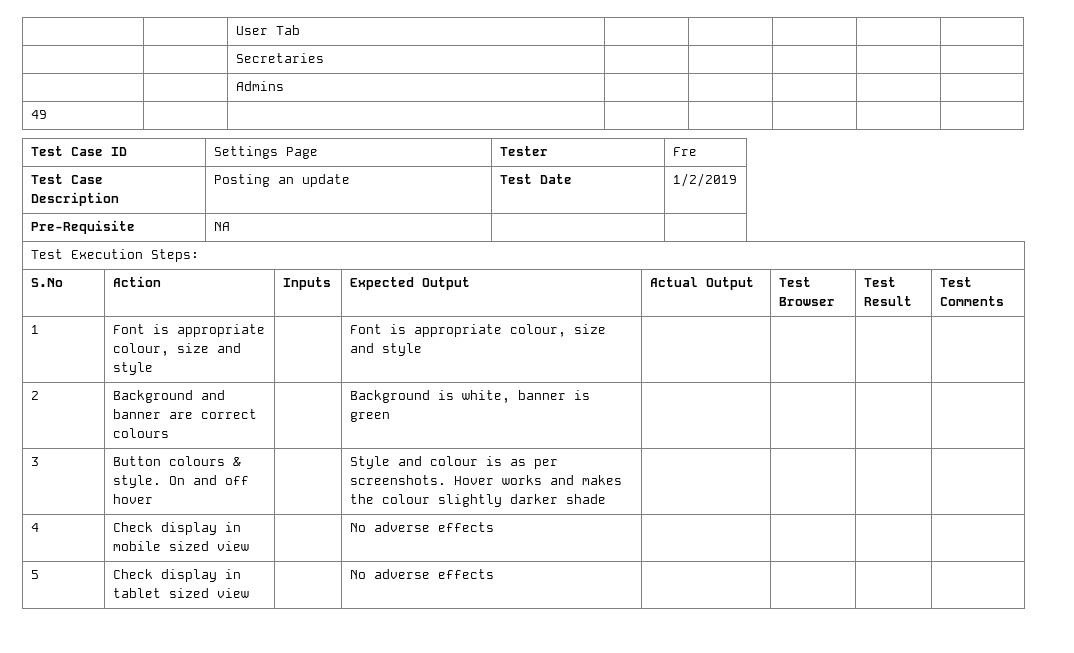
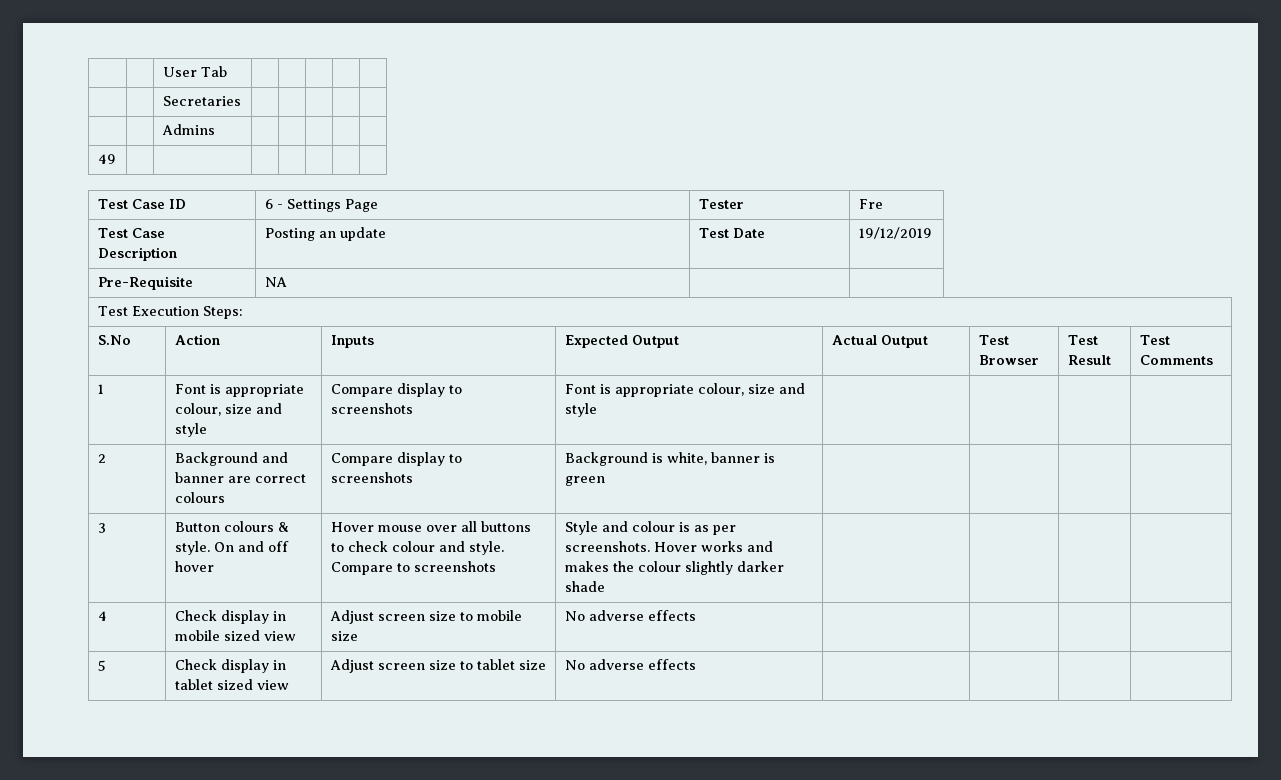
- Test Case ID | Settings Page | Tester | Fre
+ Test Case ID | 6 - Settings Page | Tester | Fre
- Test Case Description | Posting an update | Test Date | 1/2/2019
+ Test Case Description | Posting an update | Test Date | 19/12/2019
- 1 | Font is appropriate colour, size and style | | Font is appropriate colour, size and style | | | |
+ 1 | Font is appropriate colour, size and style | Compare display to screenshots | Font is appropriate colour, size and style | | | |
- 2 | Background and banner are correct colours | | Background is white, banner is green | | | |
+ 2 | Background and banner are correct colours | Compare display to screenshots | Background is white, banner is green | | | |
- 3 | Button colours & style. On and off hover | | Style and colour is as per screenshots. Hover works and makes the colour slightly darker shade | | | |
+ 3 | Button colours & style. On and off hover | Hover mouse over all buttons to check colour and style. Compare to screenshots | Style and colour is as per screenshots. Hover works and makes the colour slightly darker shade | | | |
- 4 | Check display in mobile sized view | | No adverse effects | | | |
+ 4 | Check display in mobile sized view | Adjust screen size to mobile size | No adverse effects | | | |
- 5 | Check display in tablet sized view | | No adverse effects | | | |
+ 5 | Check display in tablet sized view | Adjust screen size to tablet size | No adverse effects | | | |

